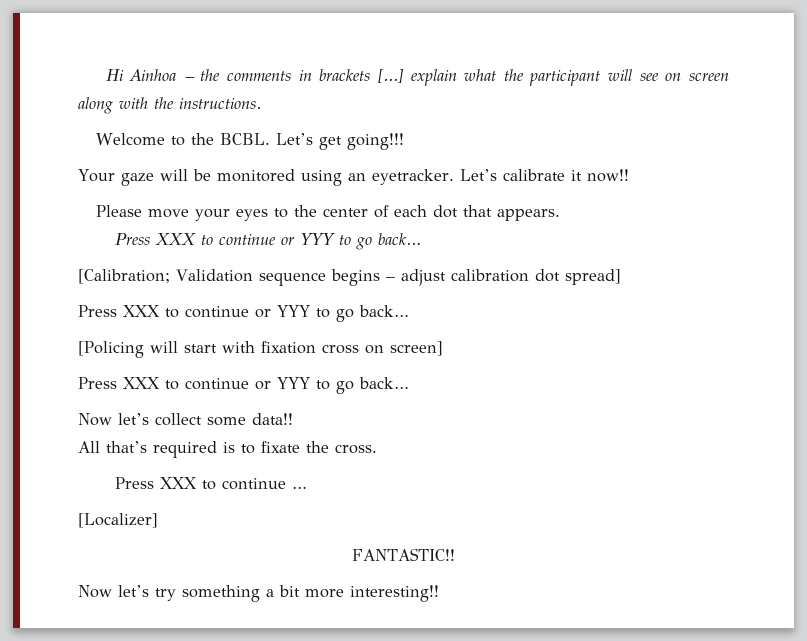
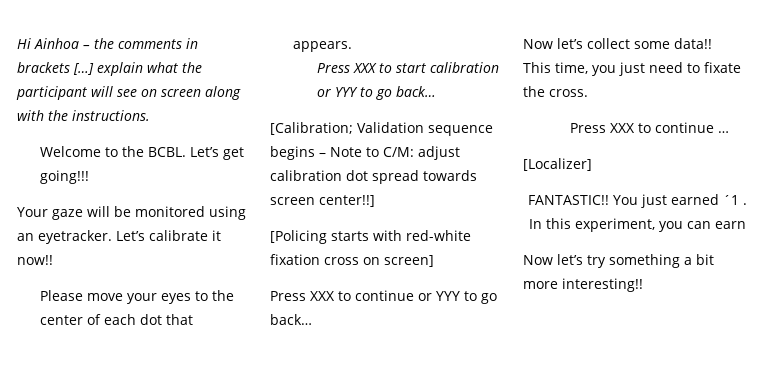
  Please move your eyes to the center of each dot that appears.
- Press XXX to continue or YYY to go back…
+ Press XXX to start calibration or YYY to go back…
- [Calibration; Validation sequence begins – adjust calibration dot spread]
- Press XXX to continue or YYY to go back…
- [Policing will start with fixation cross on screen]
+ [Calibration; Validation sequence begins – Note to C/M: adjust calibration dot spread towards screen center!!]
+ [Policing starts with red-white fixation cross on screen]
- All that’s required is to fixate the cross.
+ This time, you just need to fixate the cross.
+ You just earned ´1 . In this experiment, you can earn

